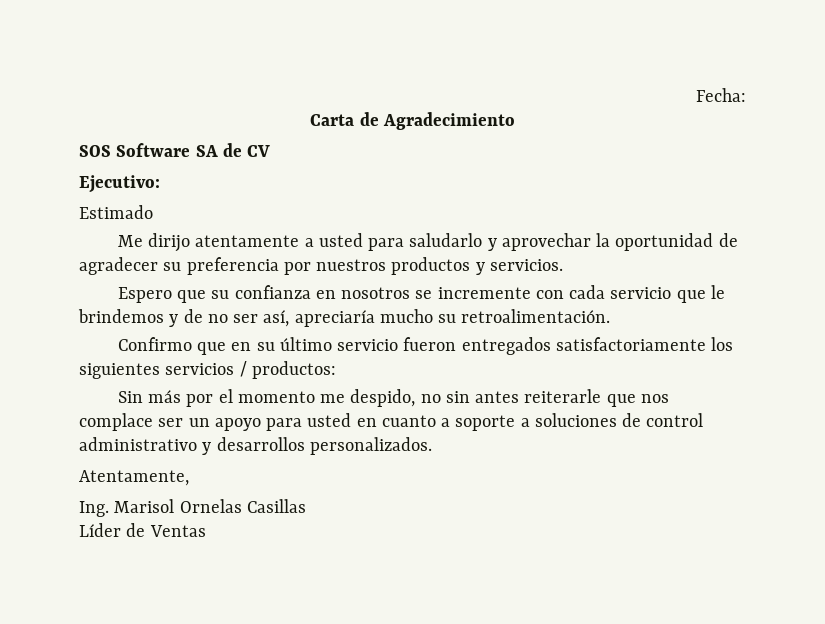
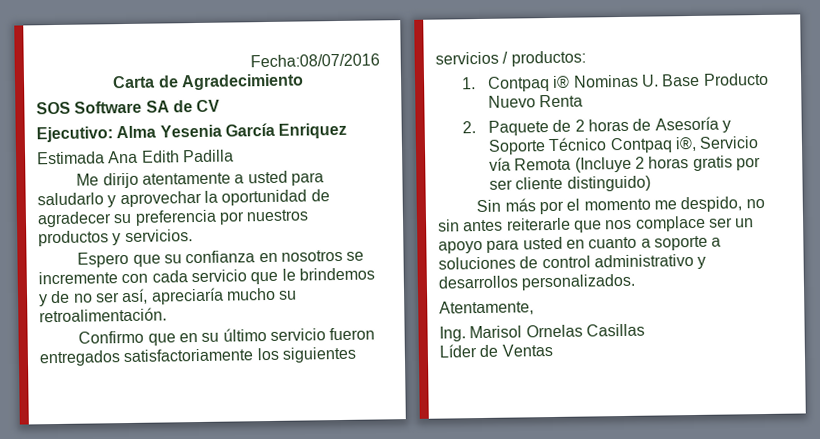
- Fecha:
+ Fecha:08/07/2016
- Ejecutivo:
- Estimado
+ Ejecutivo: Alma Yesenia García Enriquez
+ Estimada Ana Edith Padilla
+ 1. Contpaq i® Nominas U. Base Producto Nuevo Renta
+ 2. Paquete de 2 horas de Asesoría y Soporte Técnico Contpaq i®, Servicio vía Remota (Incluye 2 horas gratis por ser cliente distinguido)

